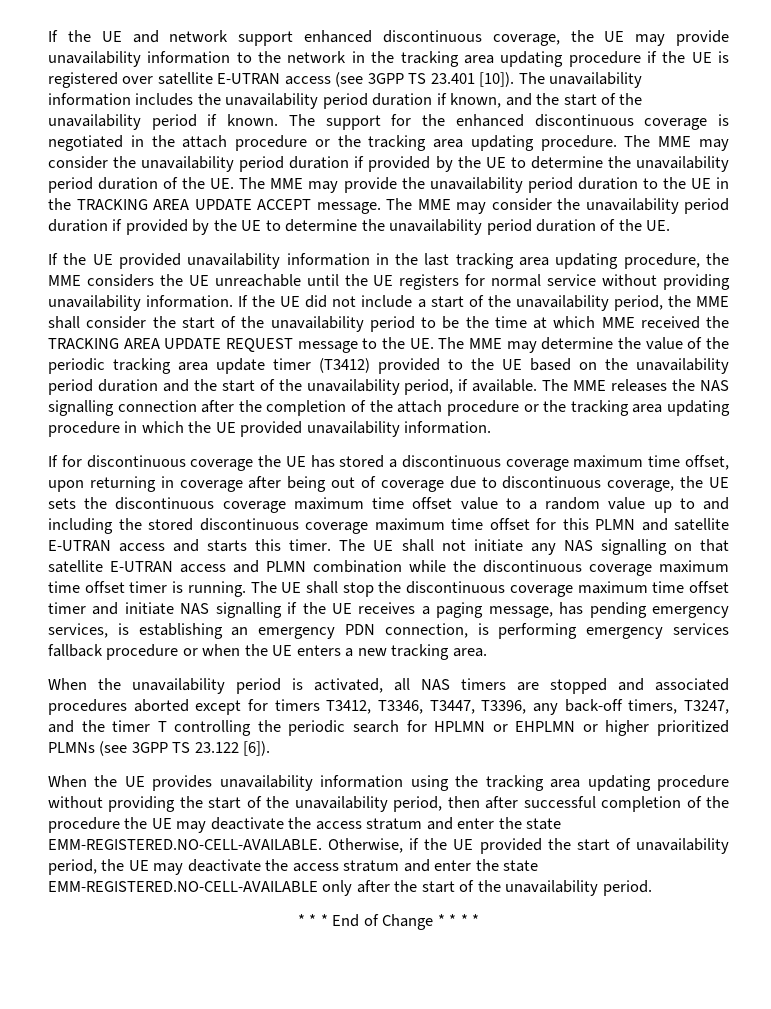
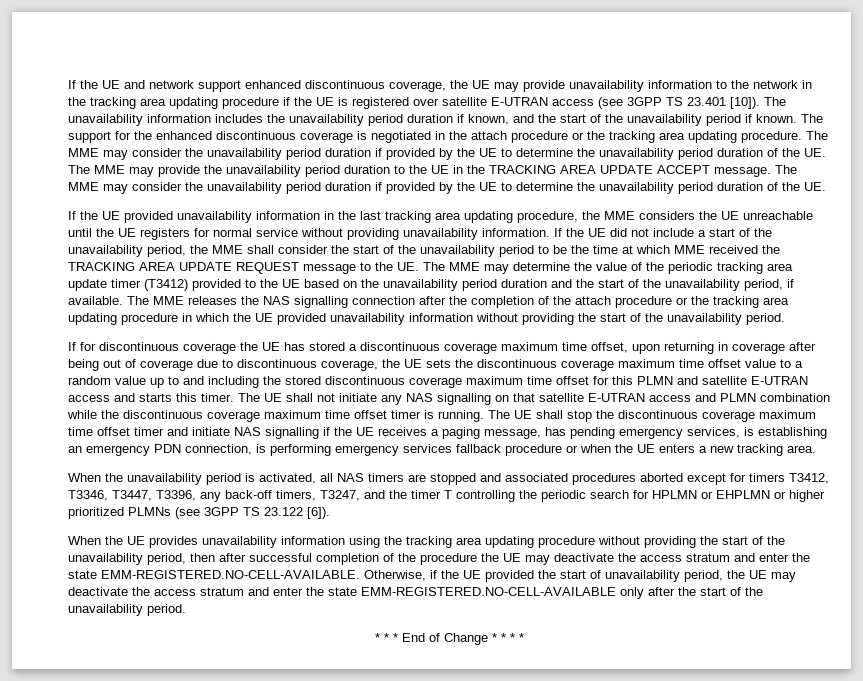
- The MME releases the NAS signalling connection after the completion of the attach procedure or the tracking area updating procedure in which the UE provided unavailability information.
+ The MME releases the NAS signalling connection after the completion of the attach procedure or the tracking area updating procedure in which the UE provided unavailability information without providing the start of the unavailability period.

